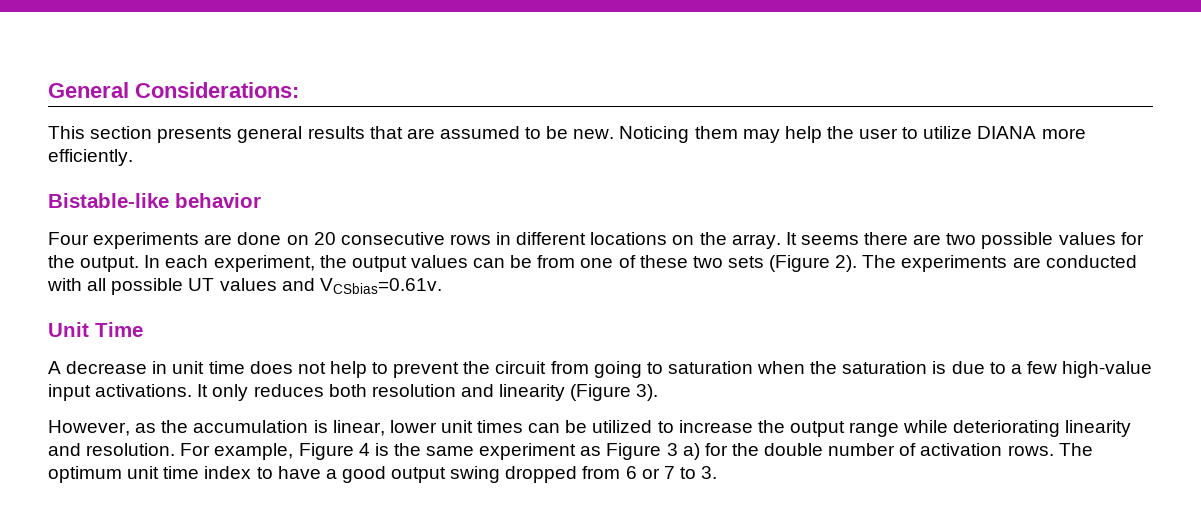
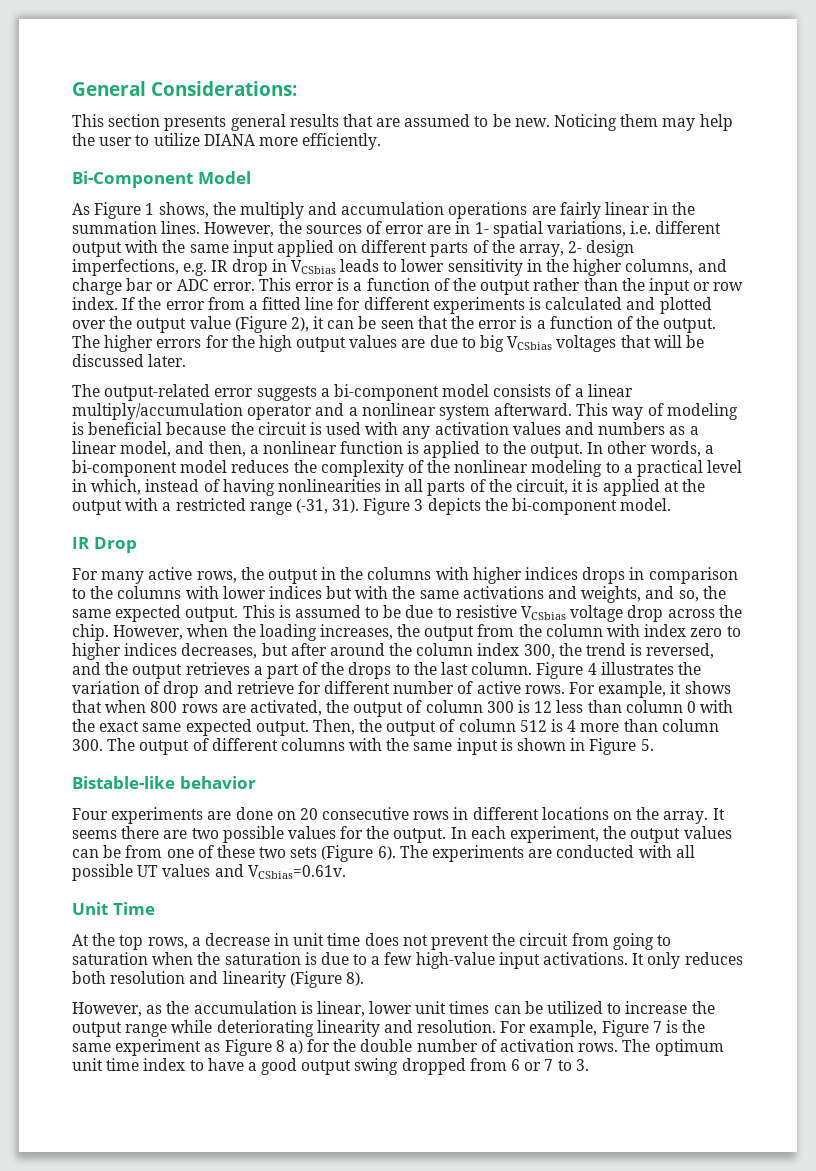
+ Bi-Component Model
+ As Figure 1 shows, the multiply and accumulation operations are fairly linear in the summation lines. However, the sources of error are in 1- spatial variations, i.e. different output with the same input applied on different parts of the array, 2- design imperfections, e.g. IR drop in VCSbias leads to lower sensitivity in the higher columns, and charge bar or ADC error. This error is a function of the output rather than the input or row index. If the error from a fitted line for different experiments is calculated and plotted over the output value (Figure 2), it can be seen that the error is a function of the output. The higher errors for the high output values are due to big VCSbias voltages that will be discussed later.
+ The output-related error suggests a bi-component model consists of a linear multiply/accumulation operator and a nonlinear system afterward. This way of modeling is beneficial because the circuit is used with any activation values and numbers as a linear model, and then, a nonlinear function is applied to the output. In other words, a bi-component model reduces the complexity of the nonlinear modeling to a practical level in which, instead of having nonlinearities in all parts of the circuit, it is applied at the output with a restricted range (-31, 31). Figure 3 depicts the bi-component model.
+ IR Drop
+ For many active rows, the output in the columns with higher indices drops in comparison to the columns with lower indices but with the same activations and weights, and so, the same expected output. This is assumed to be due to resistive VCSbias voltage drop across the chip. However, when the loading increases, the output from the column with index zero to higher indices decreases, but after around the column index 300, the trend is reversed, and the output retrieves a part of the drops to the last column. Figure 4 illustrates the variation of drop and retrieve for different number of active rows. For example, it shows that when 800 rows are activated, the output of column 300 is 12 less than column 0 with the exact same expected output. Then, the output of column 512 is 4 more than column 300. The output of different columns with the same input is shown in Figure 5.
- In each experiment, the output values can be from one of these two sets (Figure 2).
+ In each experiment, the output values can be from one of these two sets (Figure 6).
- A decrease in unit time does not help to prevent the circuit from going to saturation when the saturation is due to a few high-value input activations.
+ At the top rows, a decrease in unit time does not prevent the circuit from going to saturation when the saturation is due to a few high-value input activations.
- It only reduces both resolution and linearity (Figure 3).
+ It only reduces both resolution and linearity (Figure 8).
- For example, Figure 4 is the same experiment as Figure 3 a) for the double number of activation rows.
+ For example, Figure 7 is the same experiment as Figure 8 a) for the double number of activation rows.

